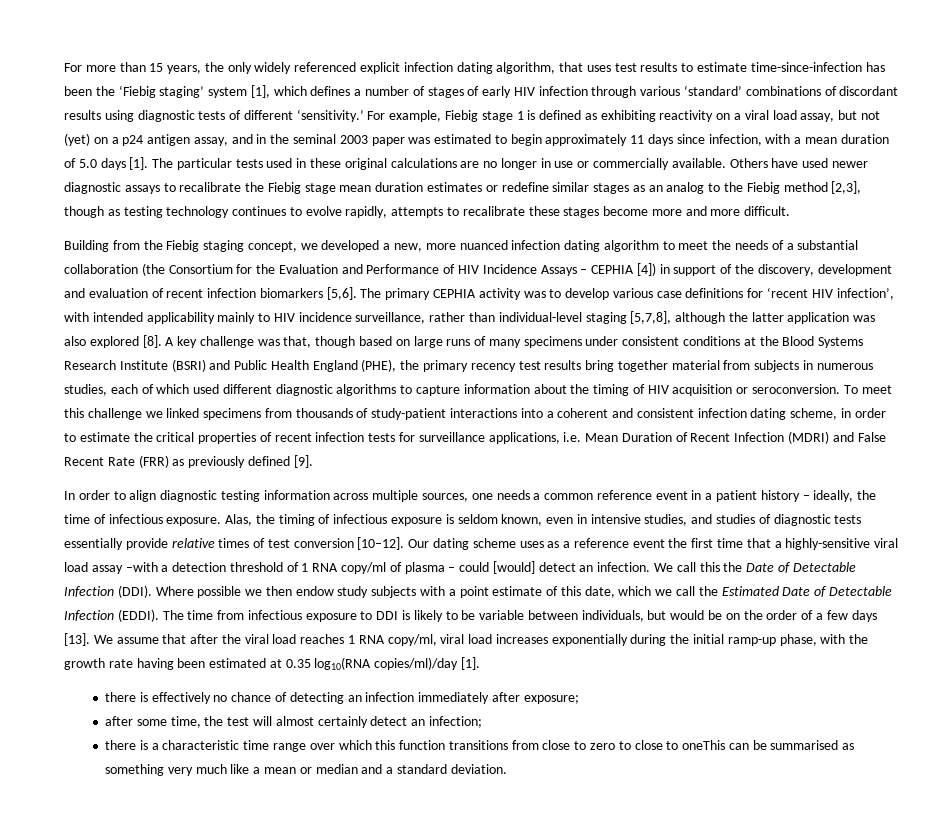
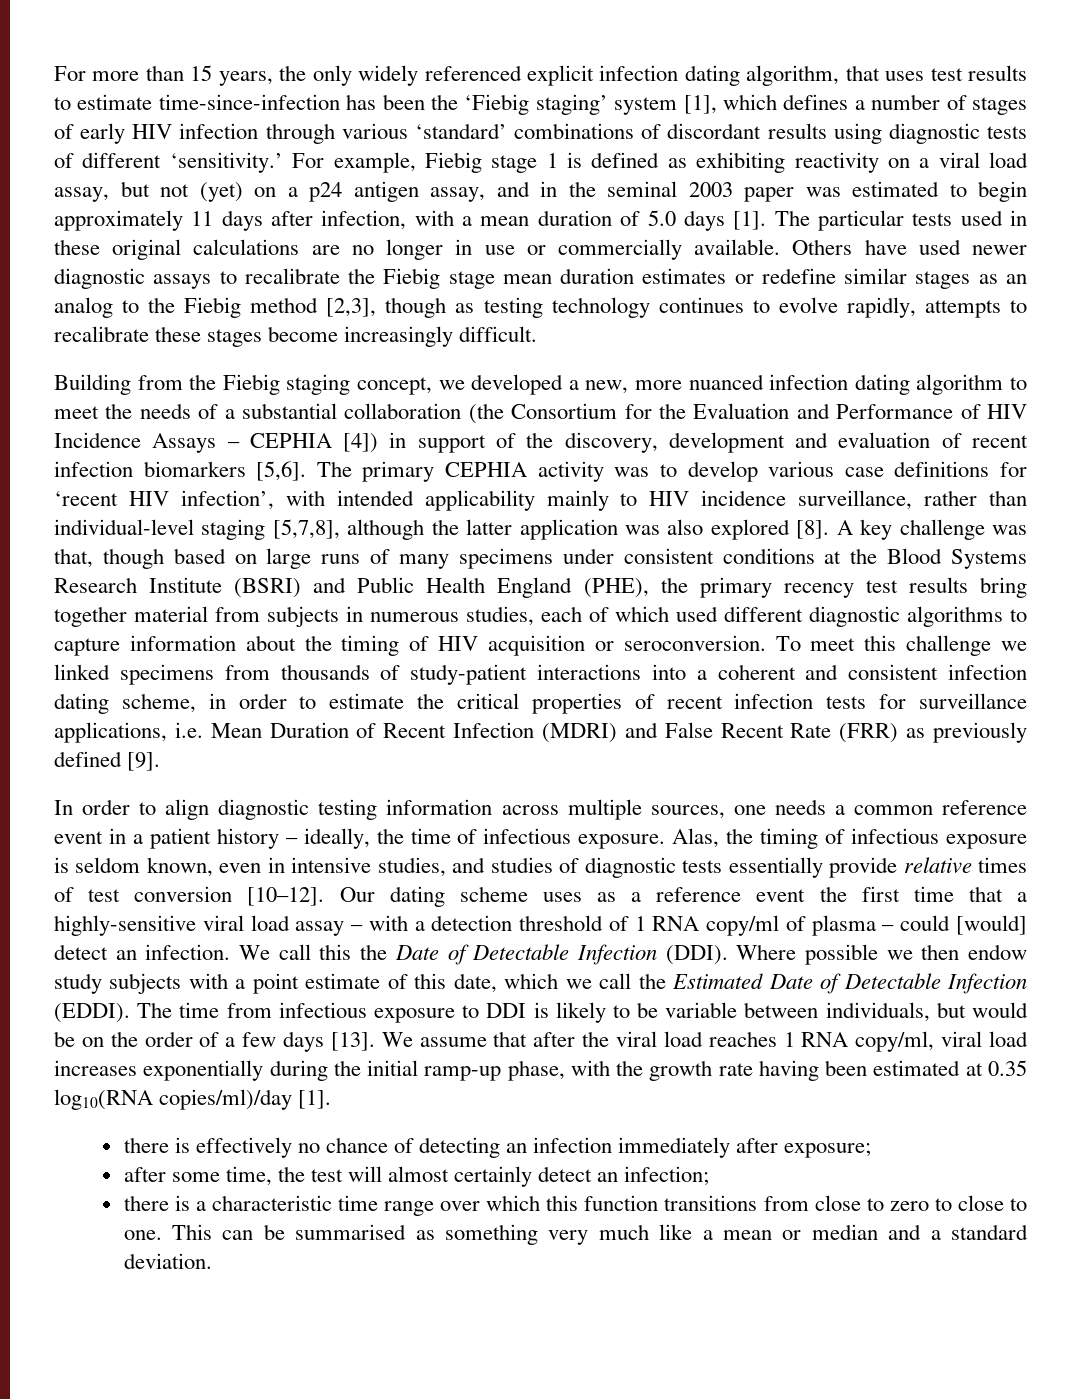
- For example, Fiebig stage 1 is defined as exhibiting reactivity on a viral load assay, but not (yet) on a p24 antigen assay, and in the seminal 2003 paper was estimated to begin approximately 11 days since infection, with a mean duration of 5.0 days [1].
+ For example, Fiebig stage 1 is defined as exhibiting reactivity on a viral load assay, but not (yet) on a p24 antigen assay, and in the seminal 2003 paper was estimated to begin approximately 11 days after infection, with a mean duration of 5.0 days [1].
- Others have used newer diagnostic assays to recalibrate the Fiebig stage mean duration estimates or redefine similar stages as an analog to the Fiebig method [2,3], though as testing technology continues to evolve rapidly, attempts to recalibrate these stages become more and more difficult.
+ Others have used newer diagnostic assays to recalibrate the Fiebig stage mean duration estimates or redefine similar stages as an analog to the Fiebig method [2,3], though as testing technology continues to evolve rapidly, attempts to recalibrate these stages become increasingly difficult.
- Our dating scheme uses as a reference event the first time that a highly-sensitive viral load assay –with a detection threshold of 1 RNA copy/ml of plasma – could [would] detect an infection.
+ Our dating scheme uses as a reference event the first time that a highly-sensitive viral load assay – with a detection threshold of 1 RNA copy/ml of plasma – could [would] detect an infection.
- there is a characteristic time range over which this function transitions from close to zero to close to oneThis can be summarised as something very much like a mean or median and a standard deviation.
+ there is a characteristic time range over which this function transitions from close to zero to close to one. This can be summarised as something very much like a mean or median and a standard deviation.

